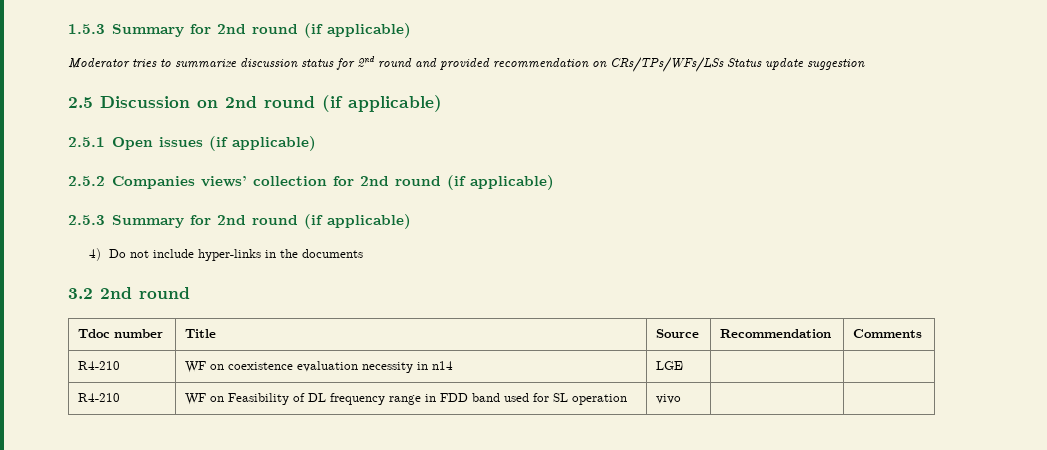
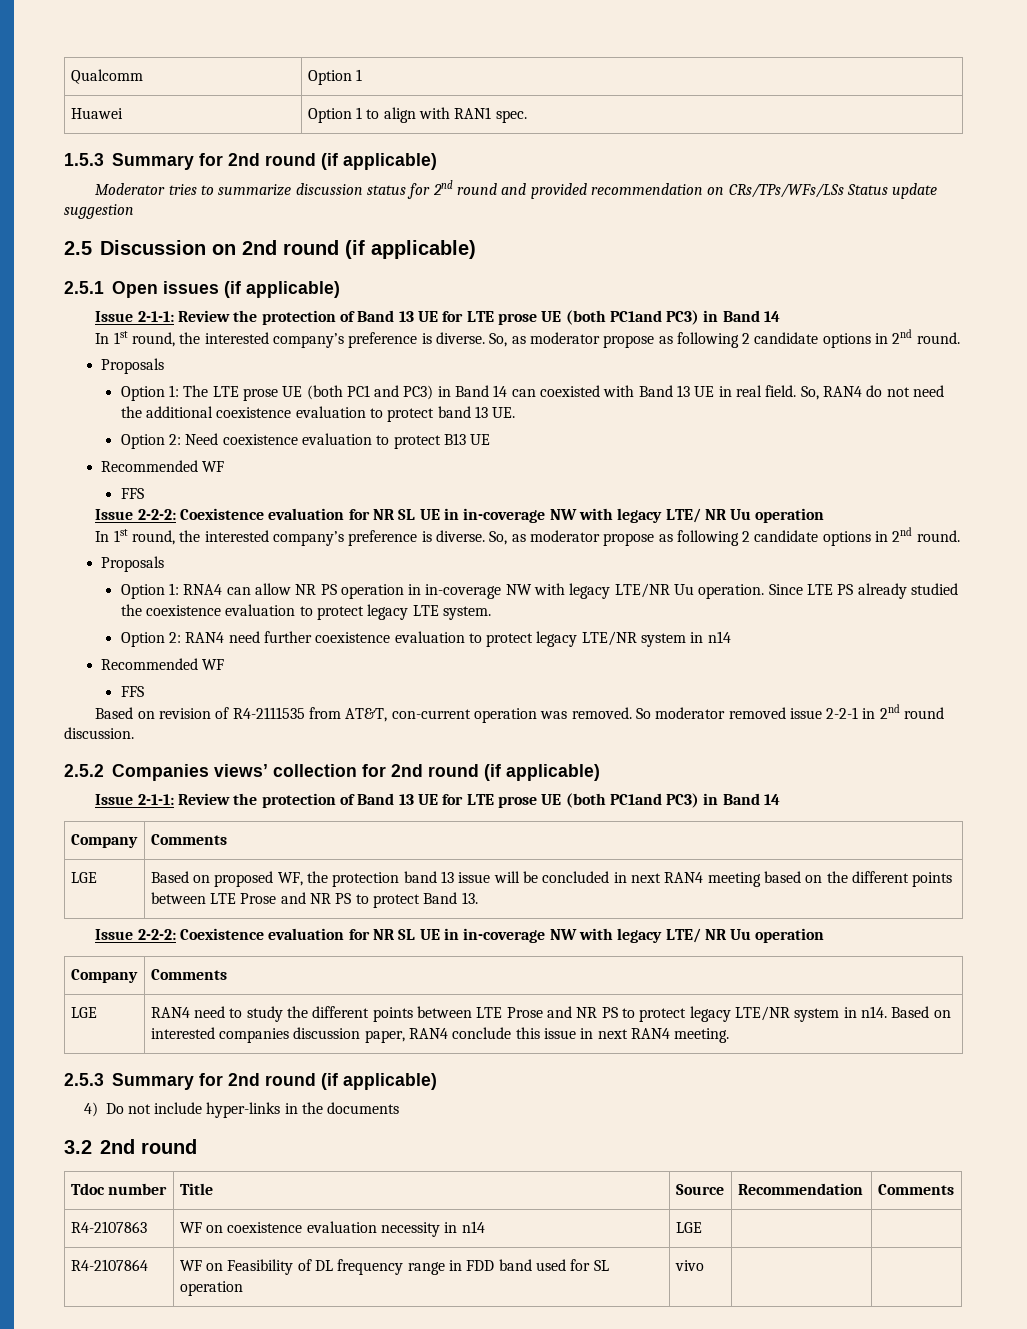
+ Qualcomm | Option 1
+ Huawei | Option 1 to align with RAN1 spec.
  2.5.1 Open issues (if applicable)
+ Issue 2-1-1: Review the protection of Band 13 UE for LTE prose UE (both PC1and PC3) in Band 14
+ In 1st round, the interested company’s preference is diverse. So, as moderator propose as following 2 candidate options in 2nd round.
+ Proposals
+ Option 1: The LTE prose UE (both PC1 and PC3) in Band 14 can coexisted with Band 13 UE in real field. So, RAN4 do not need the additional coexistence evaluation to protect band 13 UE.
+ Option 2: Need coexistence evaluation to protect B13 UE
+ Recommended WF
+ FFS
+ Issue 2-2-2: Coexistence evaluation for NR SL UE in in-coverage NW with legacy LTE/ NR Uu operation
+ In 1st round, the interested company’s preference is diverse. So, as moderator propose as following 2 candidate options in 2nd round.
+ Proposals
+ Option 1: RNA4 can allow NR PS operation in in-coverage NW with legacy LTE/NR Uu operation. Since LTE PS already studied the coexistence evaluation to protect legacy LTE system.
+ Option 2: RAN4 need further coexistence evaluation to protect legacy LTE/NR system in n14
+ Recommended WF
+ FFS
+ Based on revision of R4-2111535 from AT&T, con-current operation was removed. So moderator removed issue 2-2-1 in 2nd round discussion.
  2.5.2 Companies views’ collection for 2nd round (if applicable)
+ Issue 2-1-1: Review the protection of Band 13 UE for LTE prose UE (both PC1and PC3) in Band 14
+ Company | Comments
+ LGE | Based on proposed WF, the protection band 13 issue will be concluded in next RAN4 meeting based on the different points between LTE Prose and NR PS to protect Band 13.
+ Issue 2-2-2: Coexistence evaluation for NR SL UE in in-coverage NW with legacy LTE/ NR Uu operation
+ Company | Comments
+ LGE | RAN4 need to study the different points between LTE Prose and NR PS to protect legacy LTE/NR system in n14. Based on interested companies discussion paper, RAN4 conclude this issue in next RAN4 meeting.
- R4-210 | WF on coexistence evaluation necessity in n14 | LGE | |
+ R4-2107863 | WF on coexistence evaluation necessity in n14 | LGE | |
- R4-210 | WF on Feasibility of DL frequency range in FDD band used for SL operation | vivo | |
+ R4-2107864 | WF on Feasibility of DL frequency range in FDD band used for SL operation | vivo | |

